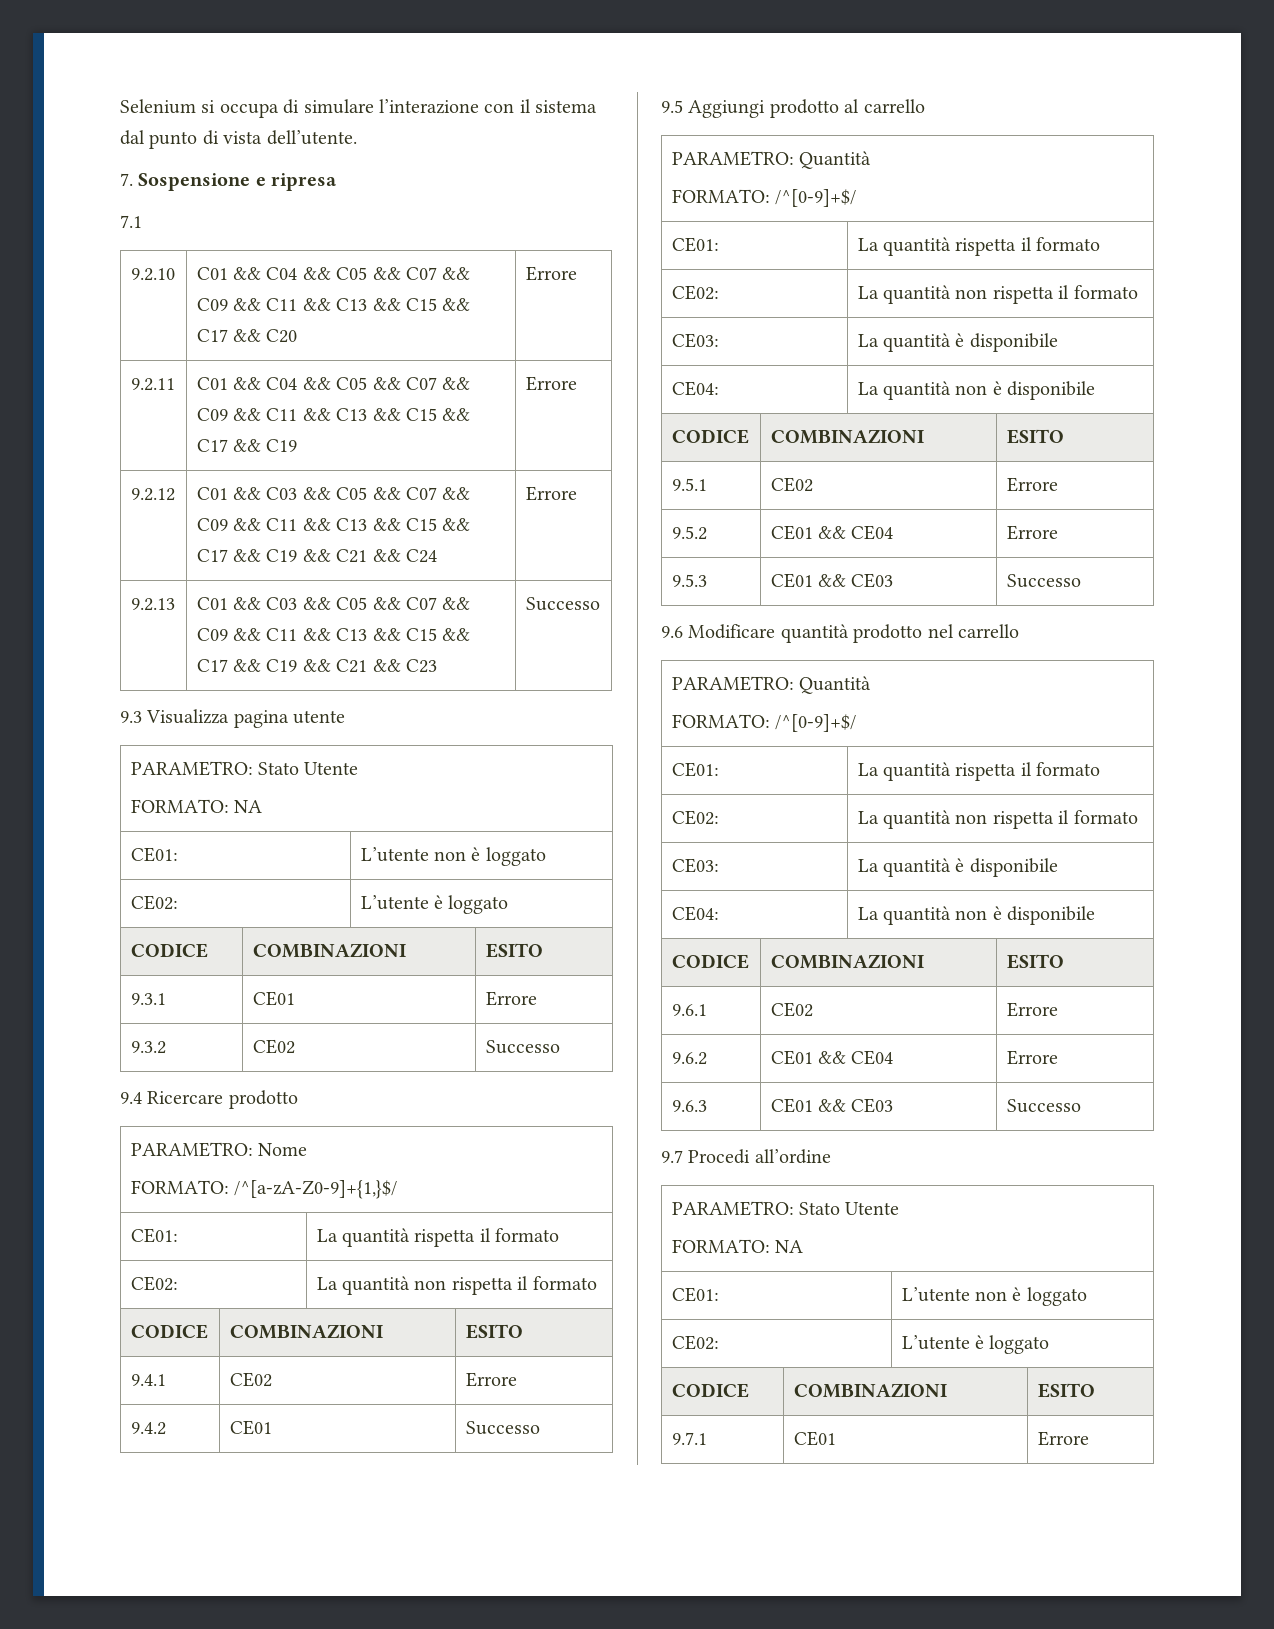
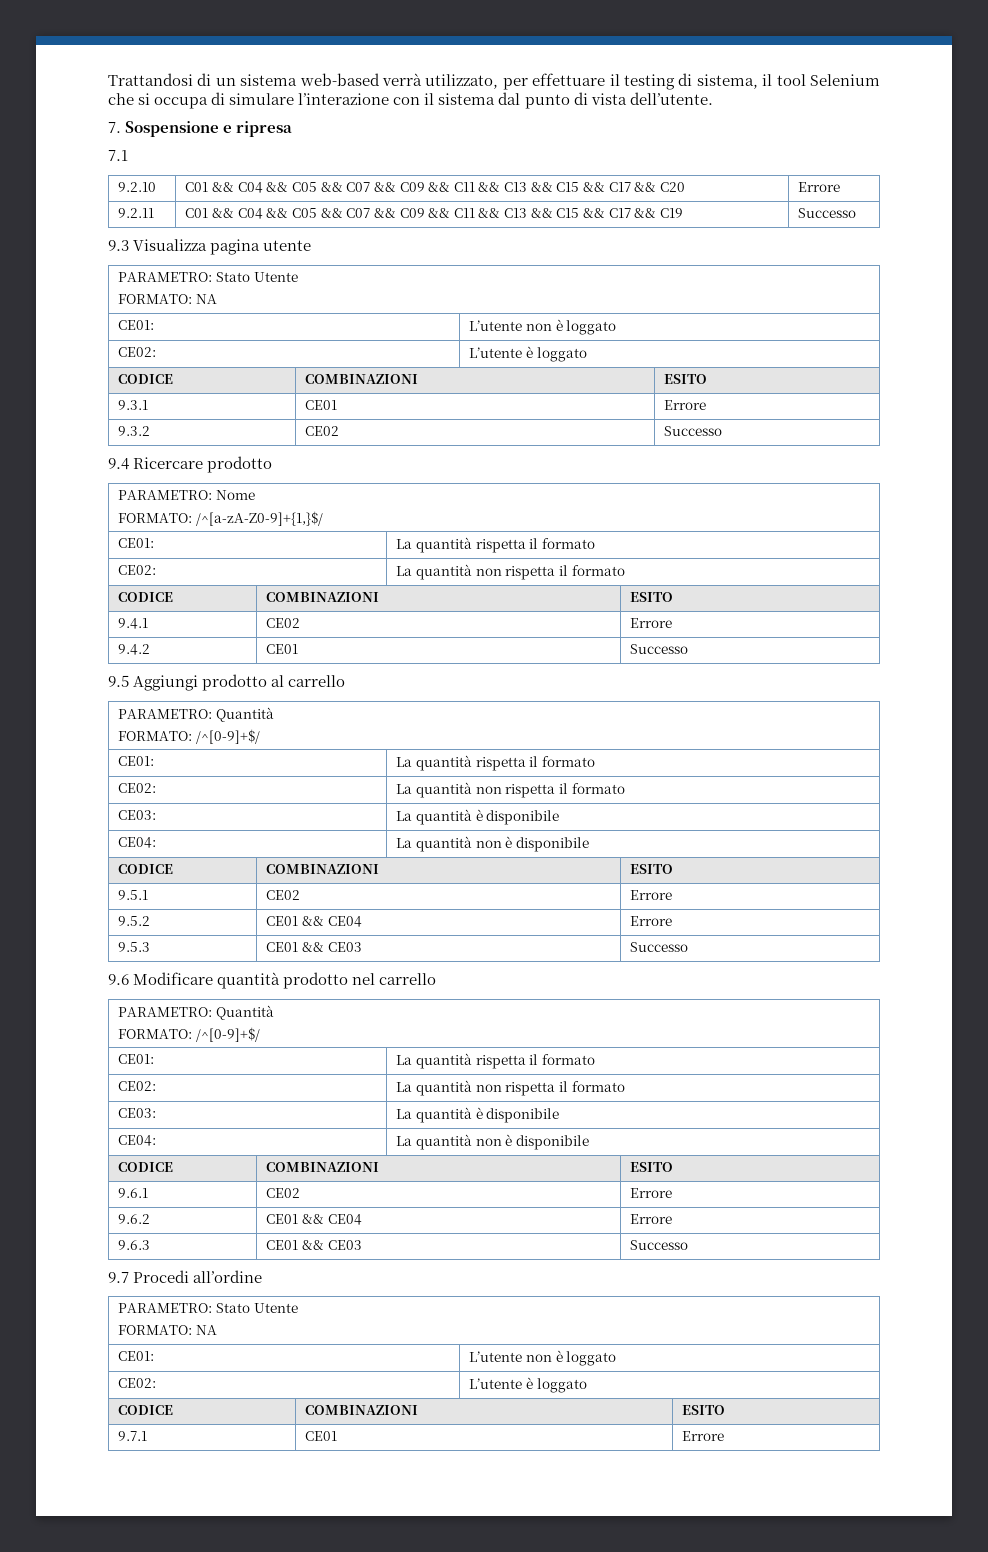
- Selenium si occupa di simulare l’interazione con il sistema dal punto di vista dell’utente.
+ Trattandosi di un sistema web-based verrà utilizzato, per effettuare il testing di sistema, il tool Selenium che si occupa di simulare l’interazione con il sistema dal punto di vista dell’utente.
- 9.2.11 | C01 && C04 && C05 && C07 && C09 && C11 && C13 && C15 && C17 && C19 | Errore
- 9.2.12 | C01 && C03 && C05 && C07 && C09 && C11 && C13 && C15 && C17 && C19 && C21 && C24 | Errore
- 9.2.13 | C01 && C03 && C05 && C07 && C09 && C11 && C13 && C15 && C17 && C19 && C21 && C23 | Successo
+ 9.2.11 | C01 && C04 && C05 && C07 && C09 && C11 && C13 && C15 && C17 && C19 | Successo

